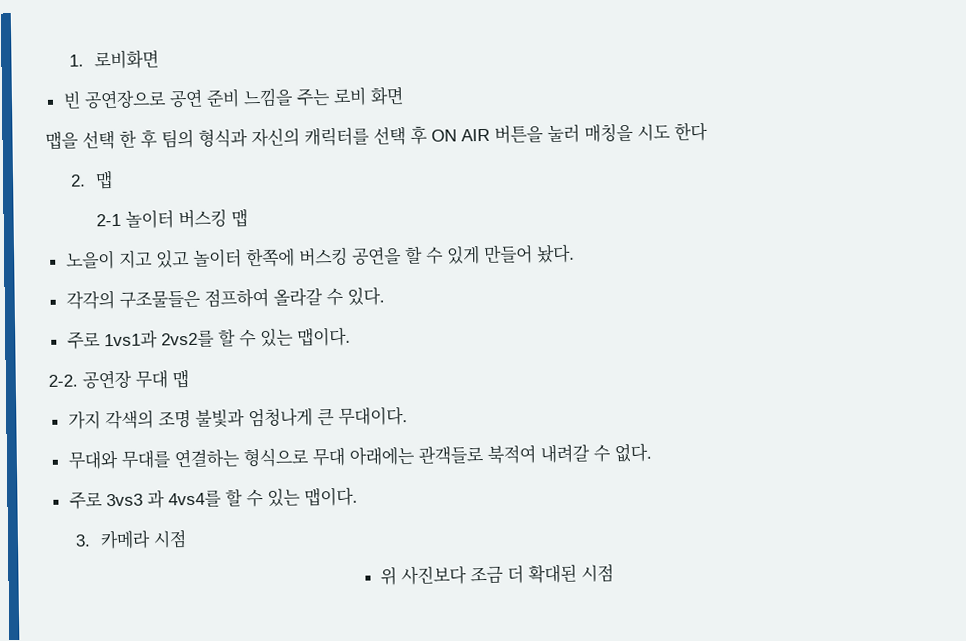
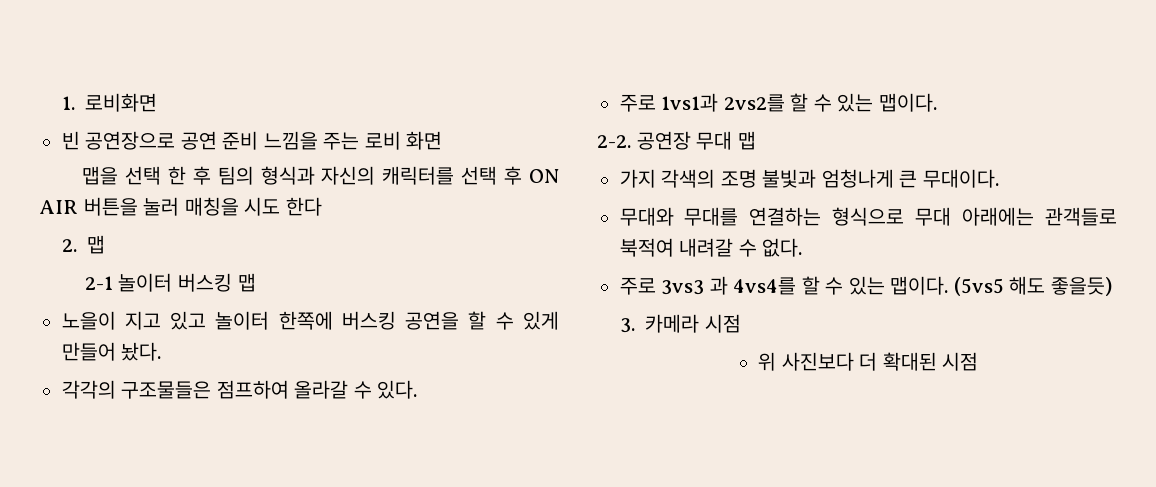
+ (5vs5 해도 좋을듯)
- 위 사진보다 조금 더 확대된 시점
+ 위 사진보다 더 확대된 시점

